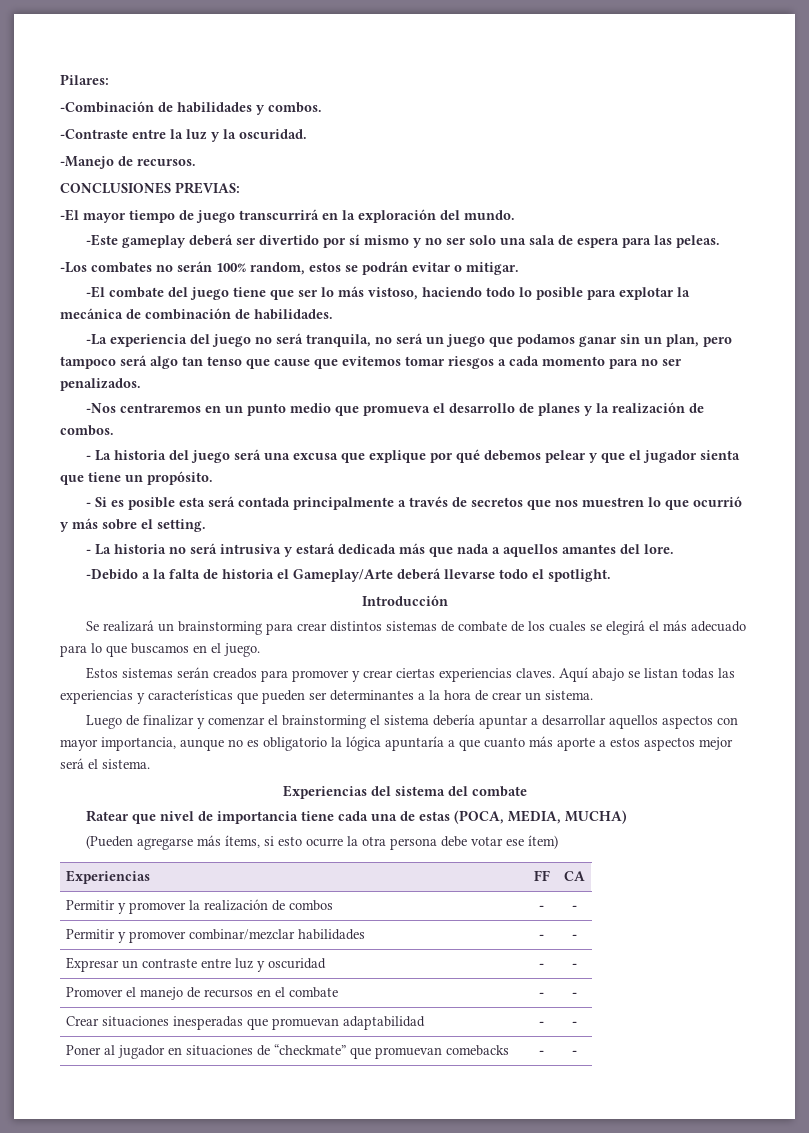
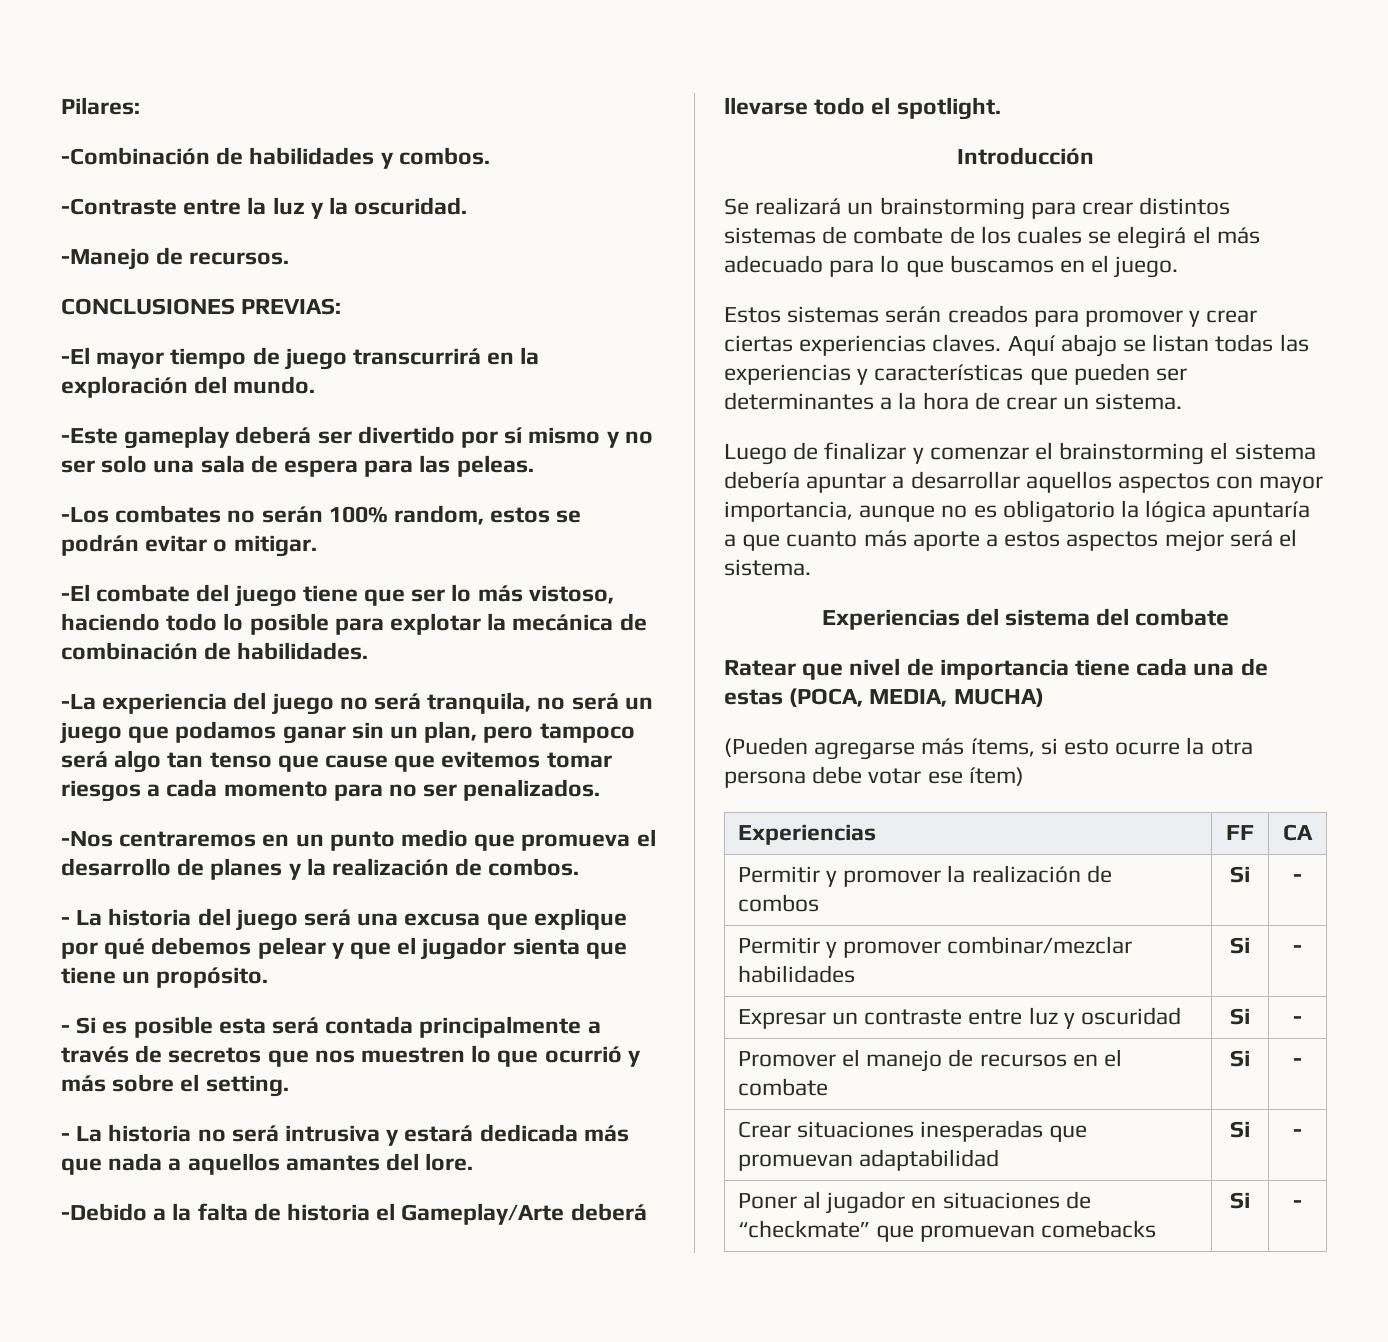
- Permitir y promover la realización de combos | - | -
+ Permitir y promover la realización de combos | Si | -
- Permitir y promover combinar/mezclar habilidades | - | -
+ Permitir y promover combinar/mezclar habilidades | Si | -
- Expresar un contraste entre luz y oscuridad | - | -
+ Expresar un contraste entre luz y oscuridad | Si | -
- Promover el manejo de recursos en el combate | - | -
+ Promover el manejo de recursos en el combate | Si | -
- Crear situaciones inesperadas que promuevan adaptabilidad | - | -
+ Crear situaciones inesperadas que promuevan adaptabilidad | Si | -
- Poner al jugador en situaciones de “checkmate” que promuevan comebacks | - | -
+ Poner al jugador en situaciones de “checkmate” que promuevan comebacks | Si | -

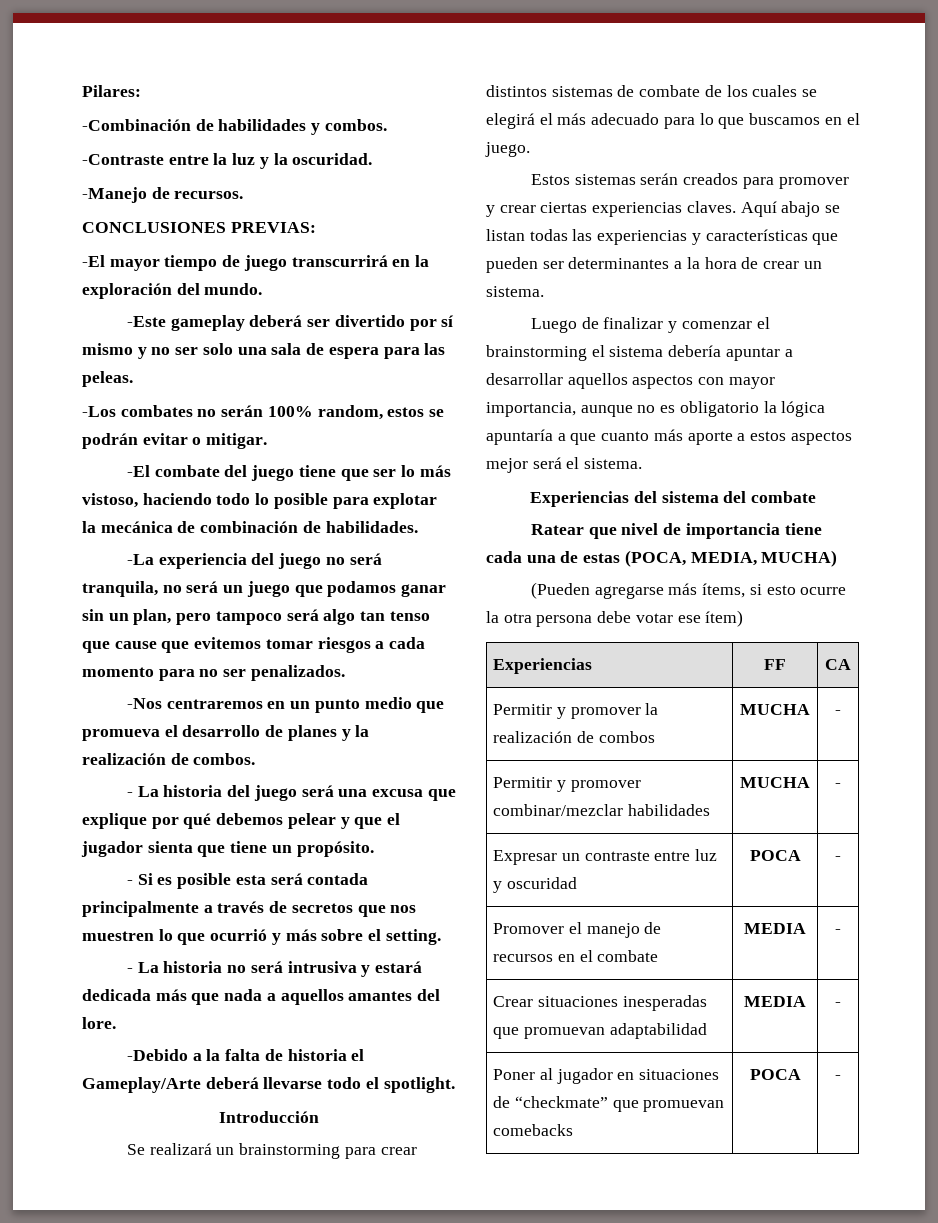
- Permitir y promover la realización de combos | Si | -
+ Permitir y promover la realización de combos | MUCHA | -
- Permitir y promover combinar/mezclar habilidades | Si | -
+ Permitir y promover combinar/mezclar habilidades | MUCHA | -
- Expresar un contraste entre luz y oscuridad | Si | -
+ Expresar un contraste entre luz y oscuridad | POCA | -
- Promover el manejo de recursos en el combate | Si | -
+ Promover el manejo de recursos en el combate | MEDIA | -
- Crear situaciones inesperadas que promuevan adaptabilidad | Si | -
+ Crear situaciones inesperadas que promuevan adaptabilidad | MEDIA | -
- Poner al jugador en situaciones de “checkmate” que promuevan comebacks | Si | -
+ Poner al jugador en situaciones de “checkmate” que promuevan comebacks | POCA | -

